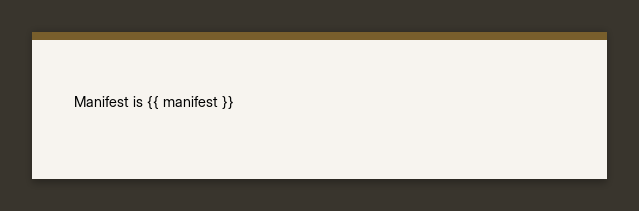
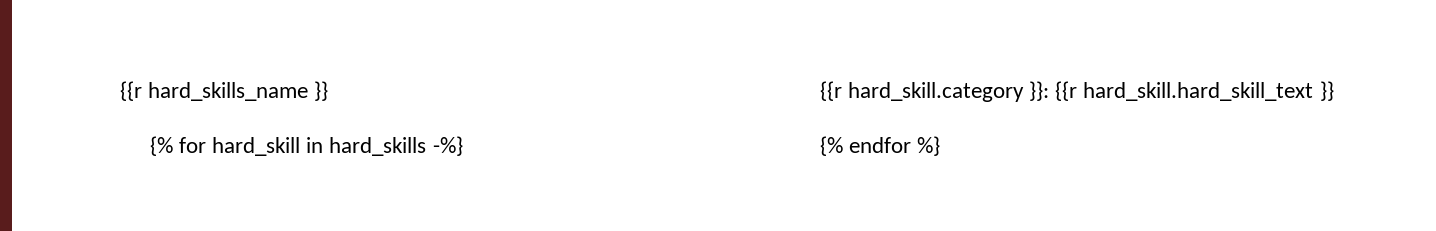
- Manifest is {{ manifest }}
+ {{r hard_skills_name }}
+ {% for hard_skill in hard_skills -%}
+ {{r hard_skill.category }}: {{r hard_skill.hard_skill_text }}
+ {% endfor %}

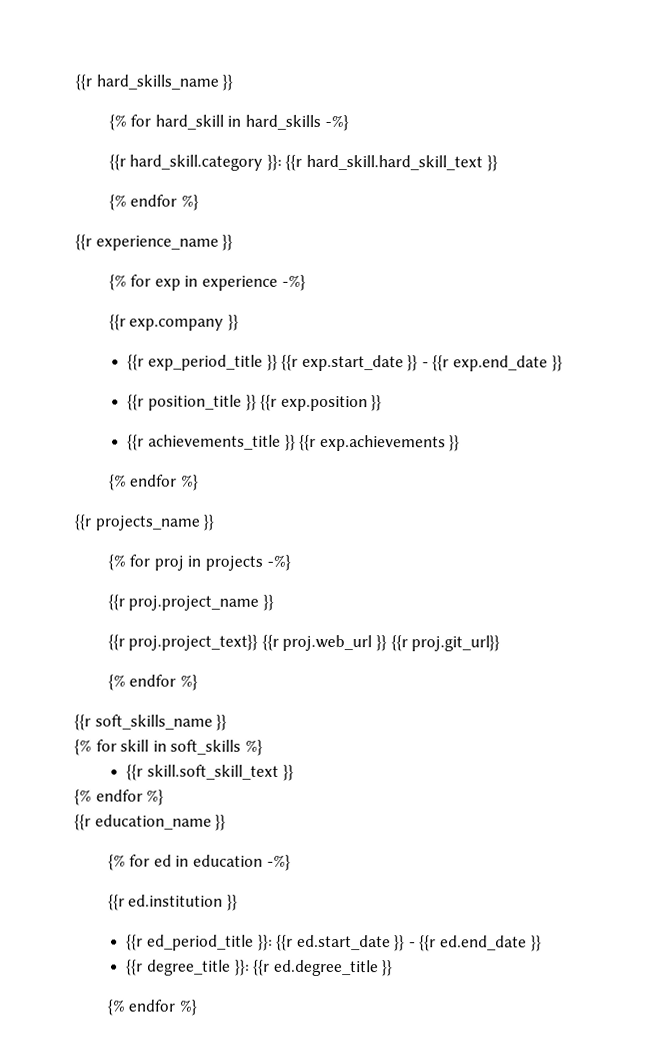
+ {{r experience_name }}
+ {% for exp in experience -%}
+ {{r exp.company }}
+ {{r exp_period_title }} {{r exp.start_date }} - {{r exp.end_date }}
+ {{r position_title }} {{r exp.position }}
+ {{r achievements_title }} {{r exp.achievements }}
+ {% endfor %}
+ {{r projects_name }}
+ {% for proj in projects -%}
+ {{r proj.project_name }}
+ {{r proj.project_text}} {{r proj.web_url }} {{r proj.git_url}}
+ {% endfor %}
+ {{r soft_skills_name }}
+ {% for skill in soft_skills %}
+ {{r skill.soft_skill_text }}
+ {% endfor %}
+ {{r education_name }}
+ {% for ed in education -%}
+ {{r ed.institution }}
+ {{r ed_period_title }}: {{r ed.start_date }} - {{r ed.end_date }}
+ {{r degree_title }}: {{r ed.degree_title }}
+ {% endfor %}

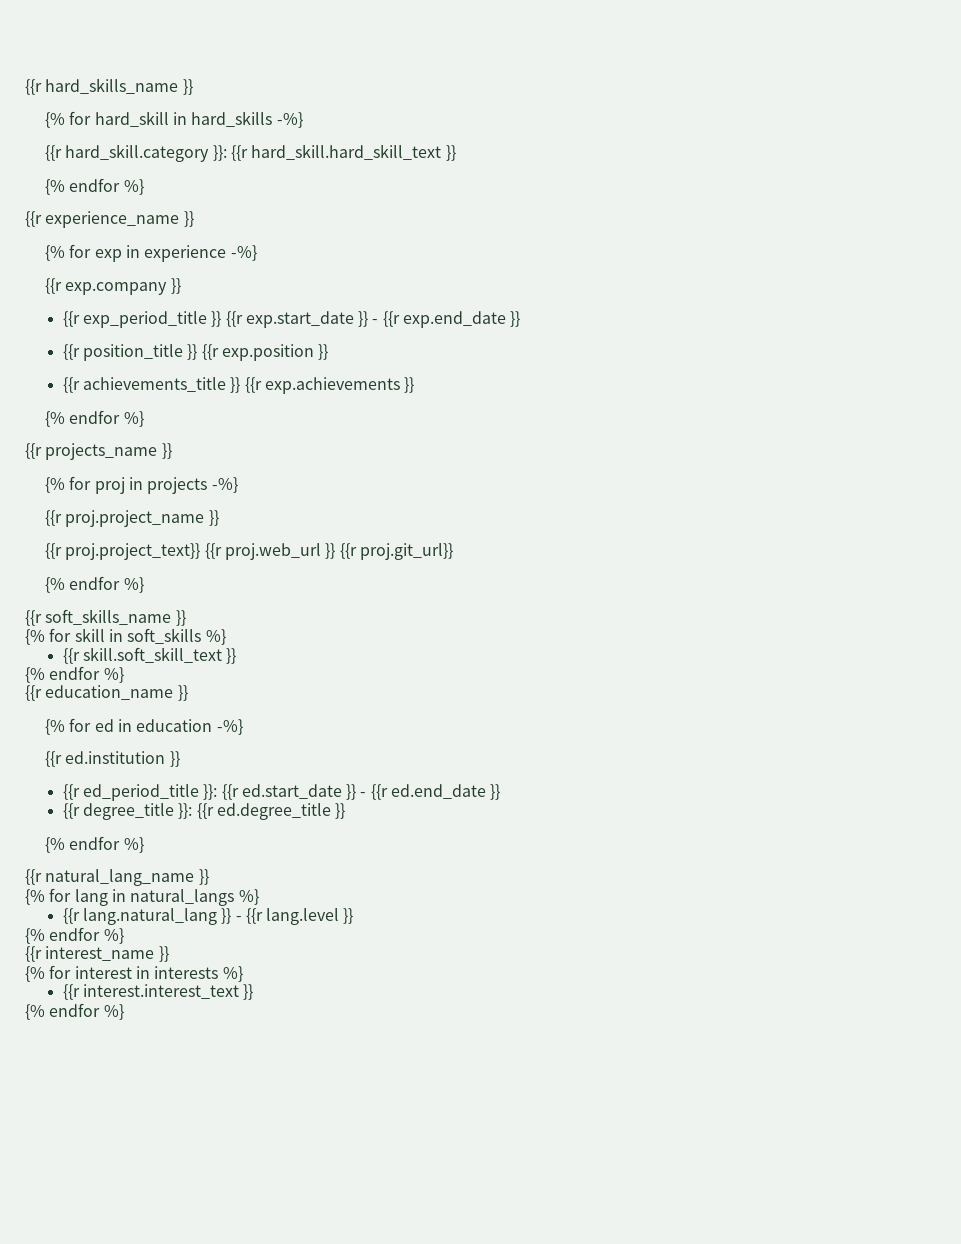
+ {{r natural_lang_name }}
+ {% for lang in natural_langs %}
+ {{r lang.natural_lang }} - {{r lang.level }}
+ {% endfor %}
+ {{r interest_name }}
+ {% for interest in interests %}
+ {{r interest.interest_text }}
+ {% endfor %}

